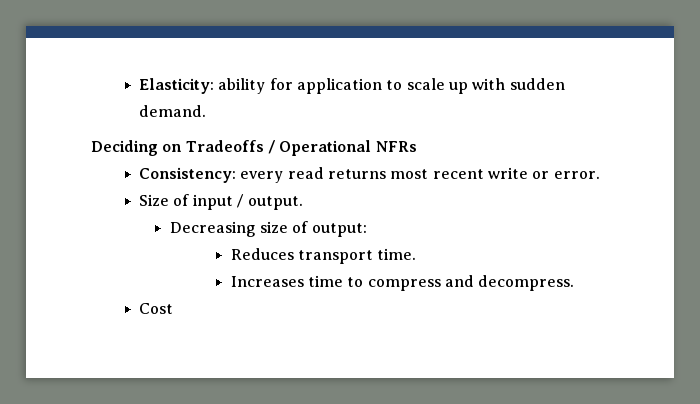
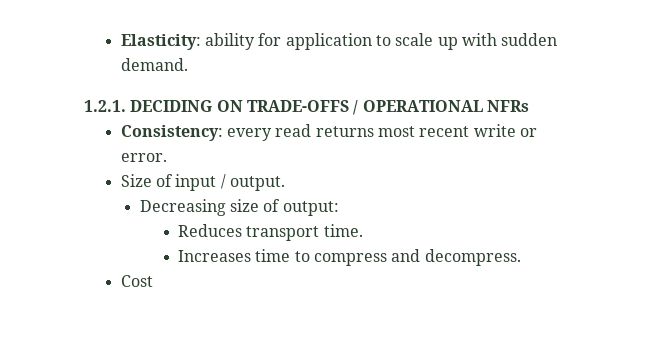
- Deciding on Tradeoffs / Operational NFRs
+ 1.2.1. DECIDING ON TRADE-OFFS / OPERATIONAL NFRs

